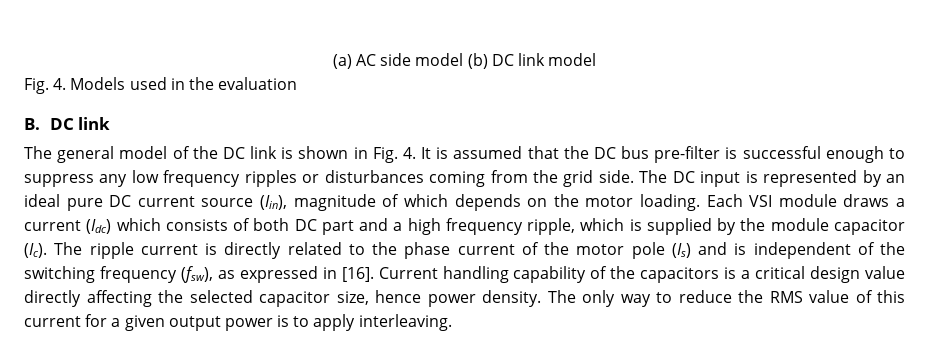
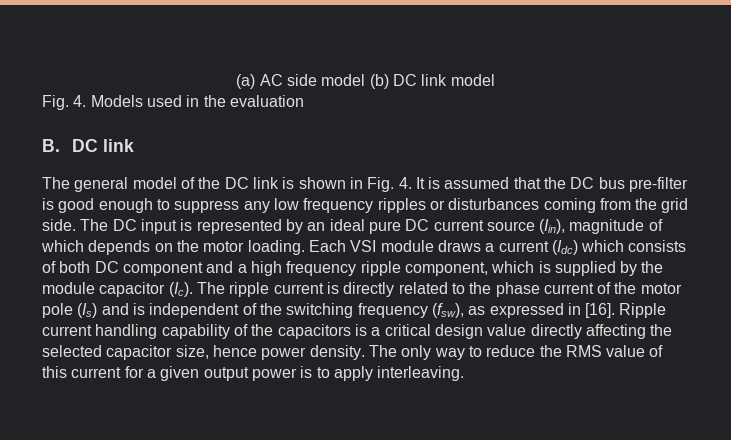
- The general model of the DC link is shown in Fig. 4. It is assumed that the DC bus pre-filter is successful enough to suppress any low frequency ripples or disturbances coming from the grid side.
+ The general model of the DC link is shown in Fig. 4. It is assumed that the DC bus pre-filter is good enough to suppress any low frequency ripples or disturbances coming from the grid side.
- Each VSI module draws a current (Idc) which consists of both DC part and a high frequency ripple, which is supplied by the module capacitor (Ic). The ripple current is directly related to the phase current of the motor pole (Is) and is independent of the switching frequency (fsw), as expressed in [16].
+ Each VSI module draws a current (Idc) which consists of both DC component and a high frequency ripple component, which is supplied by the module capacitor (Ic). The ripple current is directly related to the phase current of the motor pole (Is) and is independent of the switching frequency (fsw), as expressed in [16].
- Current handling capability of the capacitors is a critical design value directly affecting the selected capacitor size, hence power density.
+ Ripple current handling capability of the capacitors is a critical design value directly affecting the selected capacitor size, hence power density.

